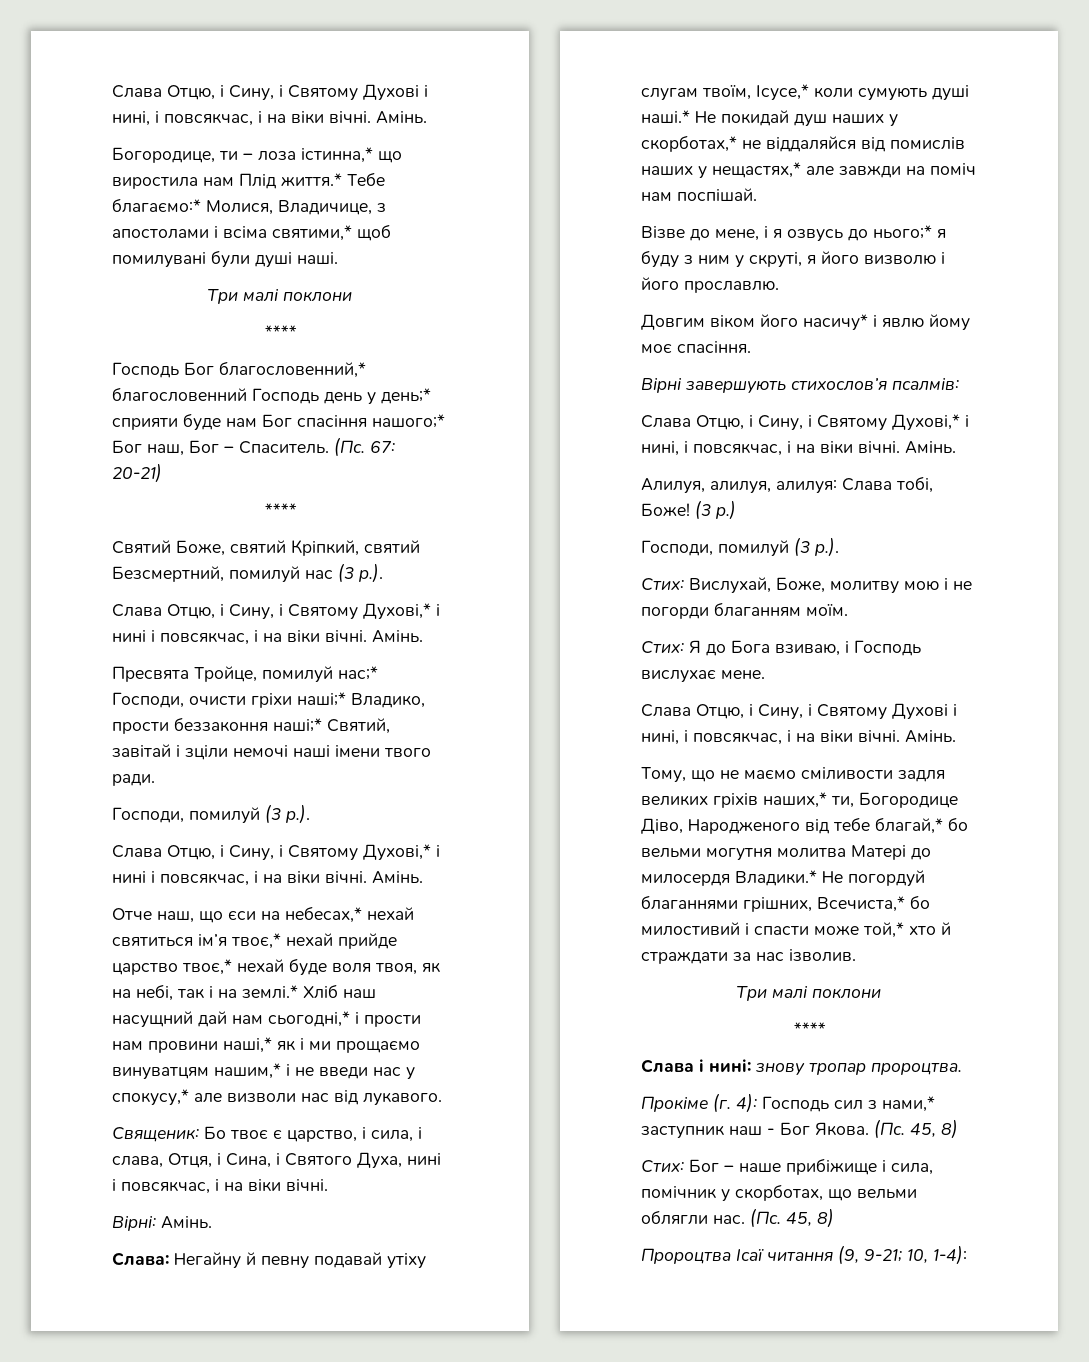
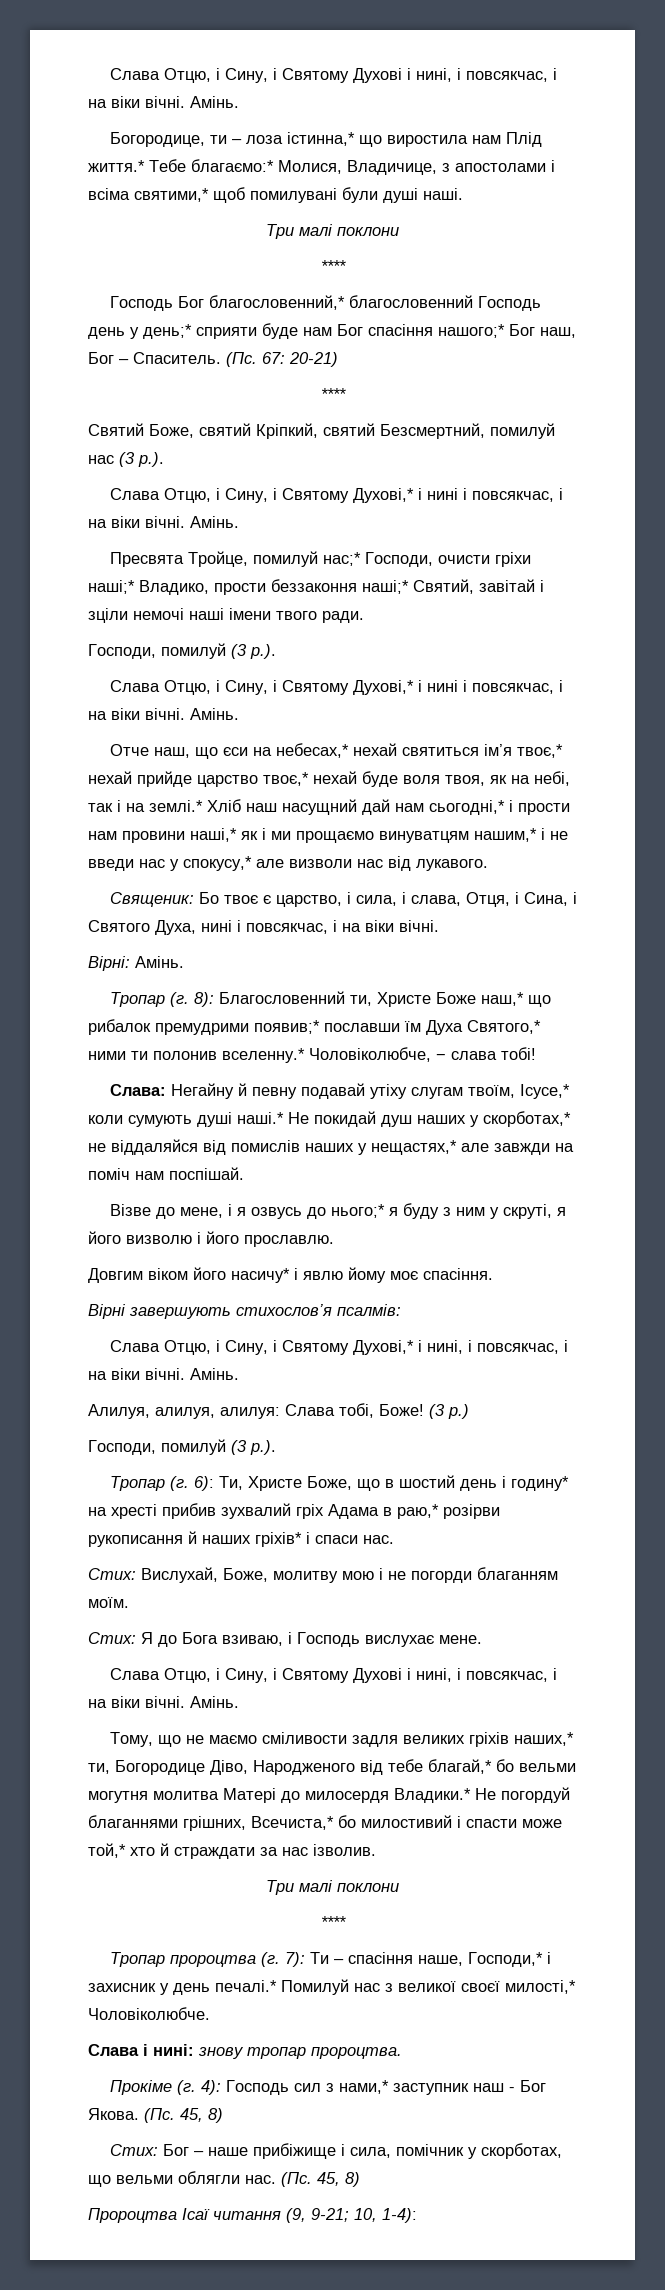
+ Тропар (г. 8): Благословенний ти, Христе Боже наш,* що рибалок премудрими появив;* пославши їм Духа Святого,* ними ти полонив вселенну.* Чоловіколюбче, − слава тобі!
+ Тропар (г. 6): Ти, Христе Боже, що в шостий день і годину* на хресті прибив зухвалий гріх Адама в раю,* розірви рукописання й наших гріхів* і спаси нас.
+ Тропар пророцтва (г. 7): Ти – спасіння наше, Господи,* і захисник у день печалі.* Помилуй нас з великої своєї милості,* Чоловіколюбче.

